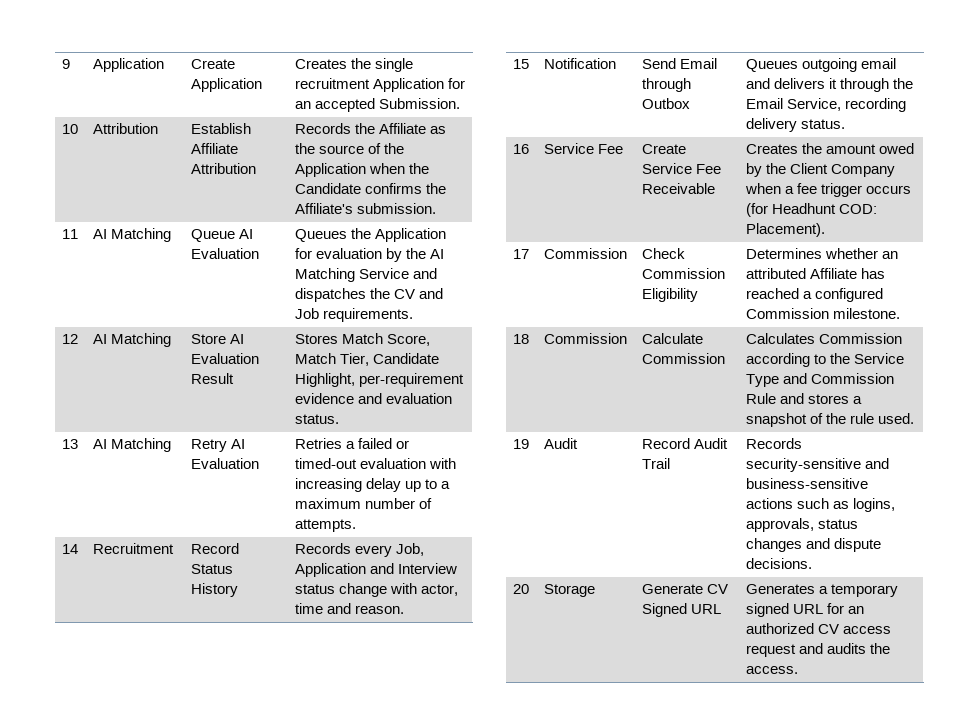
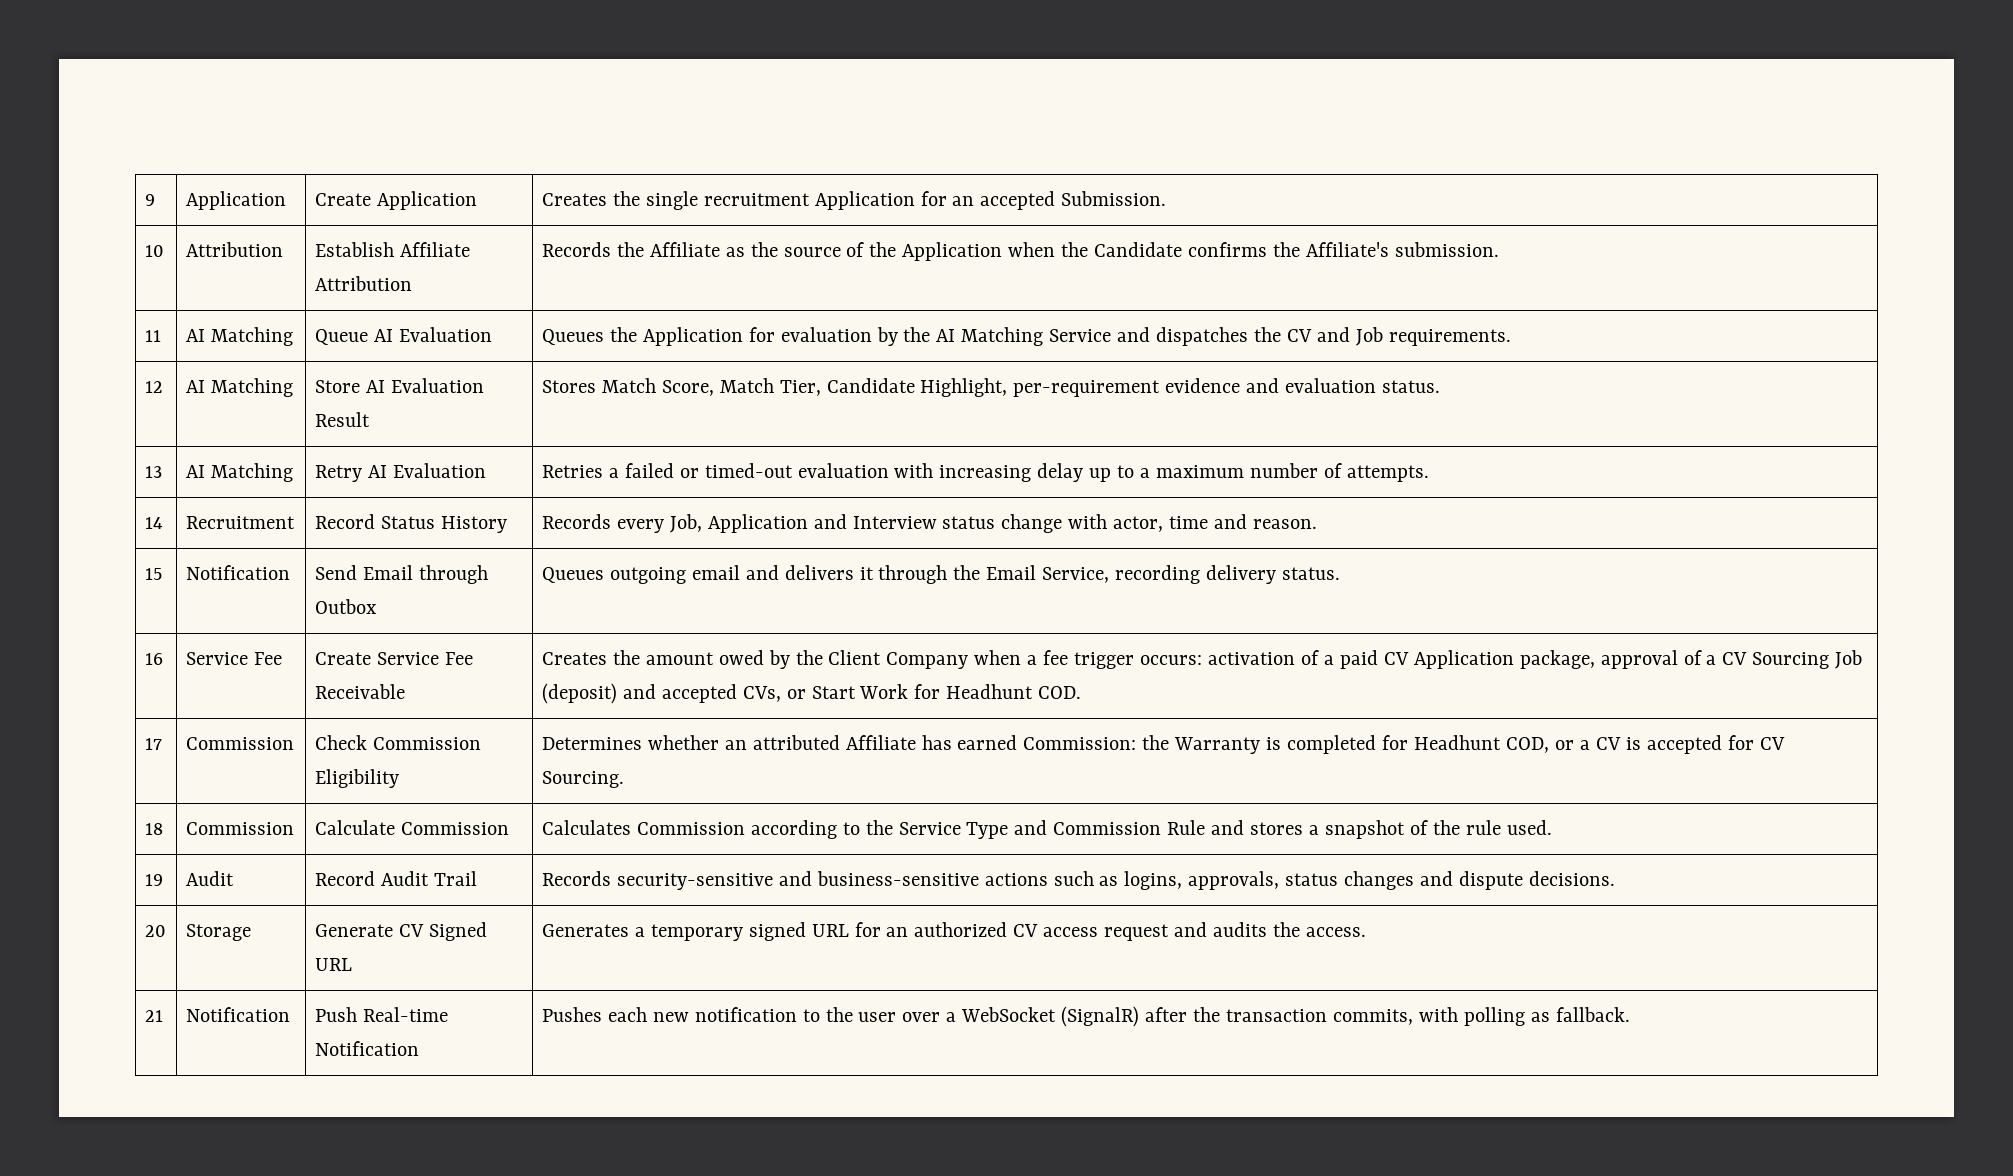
- Creates the amount owed by the Client Company when a fee trigger occurs (for Headhunt COD: Placement).
+ Creates the amount owed by the Client Company when a fee trigger occurs: activation of a paid CV Application package, approval of a CV Sourcing Job (deposit) and accepted CVs, or Start Work for Headhunt COD.
- 17 | Commission | Check Commission Eligibility | Determines whether an attributed Affiliate has reached a configured Commission milestone.
+ 17 | Commission | Check Commission Eligibility | Determines whether an attributed Affiliate has earned Commission: the Warranty is completed for Headhunt COD, or a CV is accepted for CV Sourcing.
+ 21 | Notification | Push Real-time Notification | Pushes each new notification to the user over a WebSocket (SignalR) after the transaction commits, with polling as fallback.

